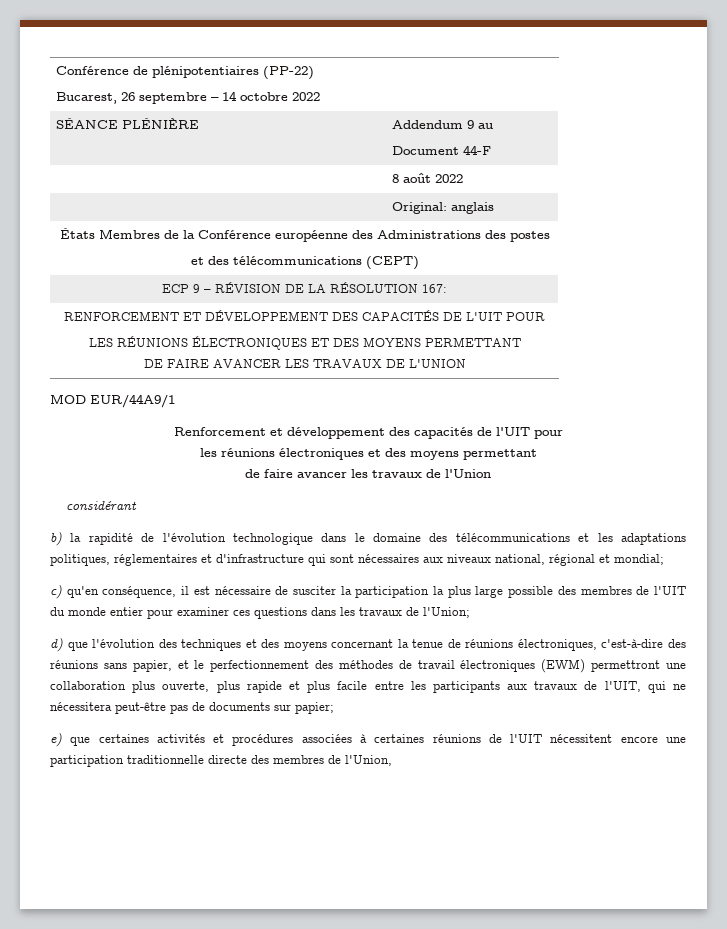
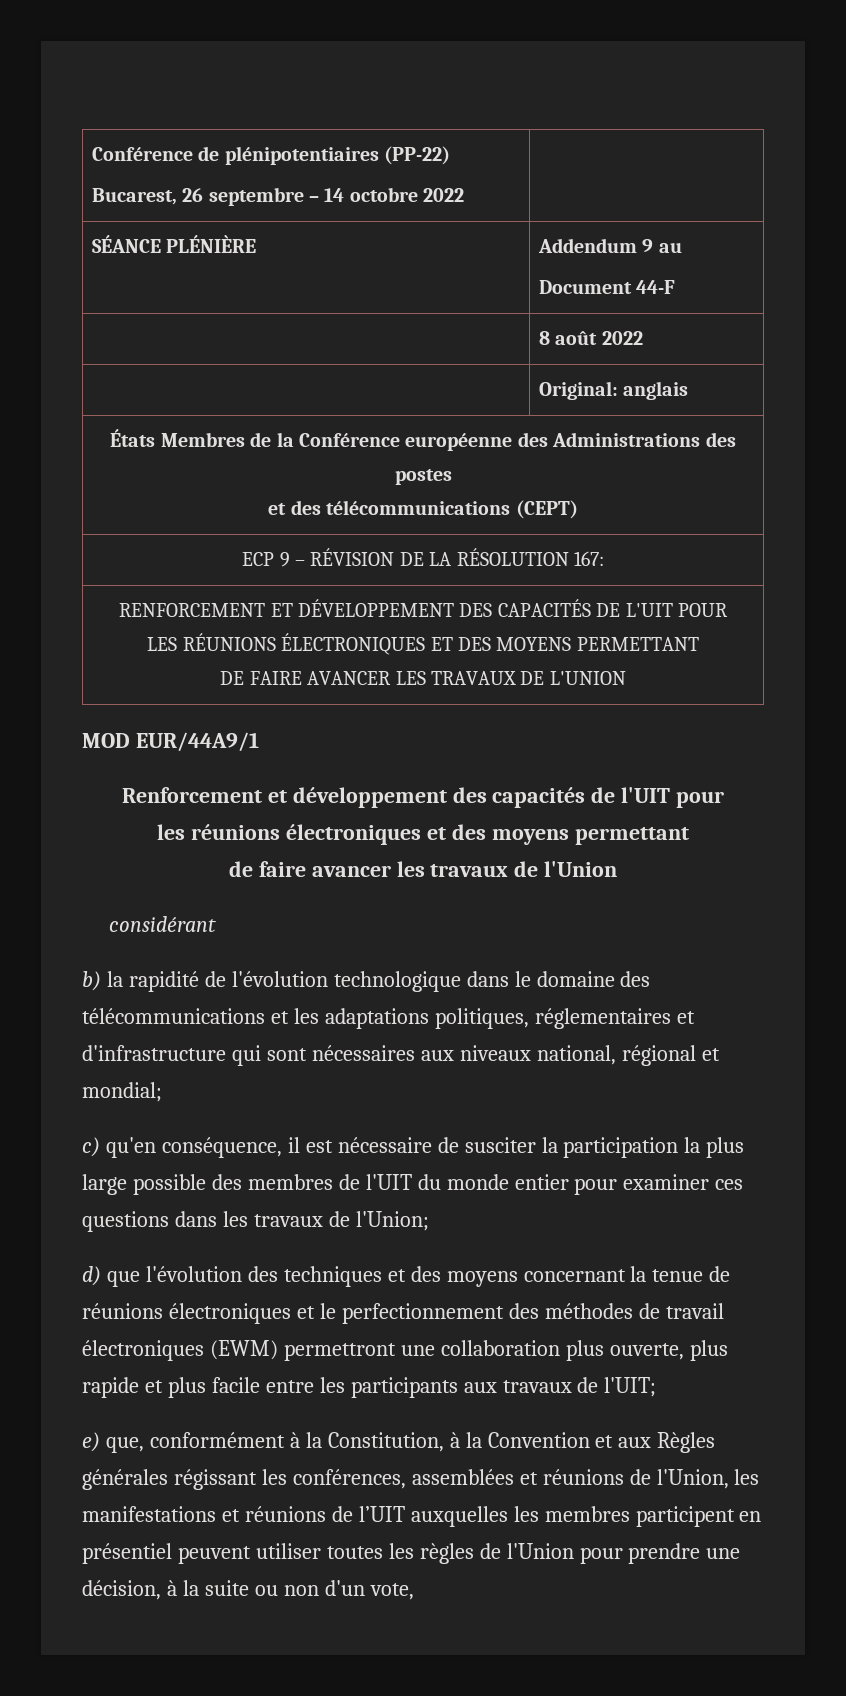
- d) que l'évolution des techniques et des moyens concernant la tenue de réunions électroniques, c'est-à-dire des réunions sans papier, et le perfectionnement des méthodes de travail électroniques (EWM) permettront une collaboration plus ouverte, plus rapide et plus facile entre les participants aux travaux de l'UIT, qui ne nécessitera peut-être pas de documents sur papier;
- e) que certaines activités et procédures associées à certaines réunions de l'UIT nécessitent encore une participation traditionnelle directe des membres de l'Union,
+ d) que l'évolution des techniques et des moyens concernant la tenue de réunions électroniques et le perfectionnement des méthodes de travail électroniques (EWM) permettront une collaboration plus ouverte, plus rapide et plus facile entre les participants aux travaux de l'UIT;
+ e) que, conformément à la Constitution, à la Convention et aux Règles générales régissant les conférences, assemblées et réunions de l'Union, les manifestations et réunions de l’UIT auxquelles les membres participent en présentiel peuvent utiliser toutes les règles de l'Union pour prendre une décision, à la suite ou non d'un vote,

